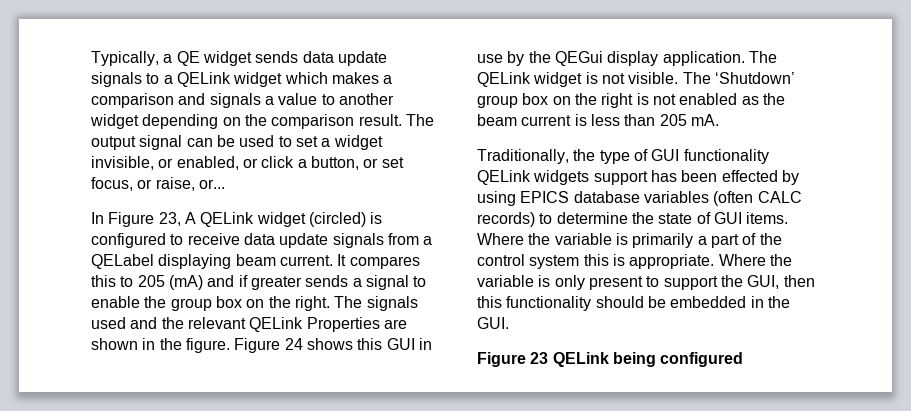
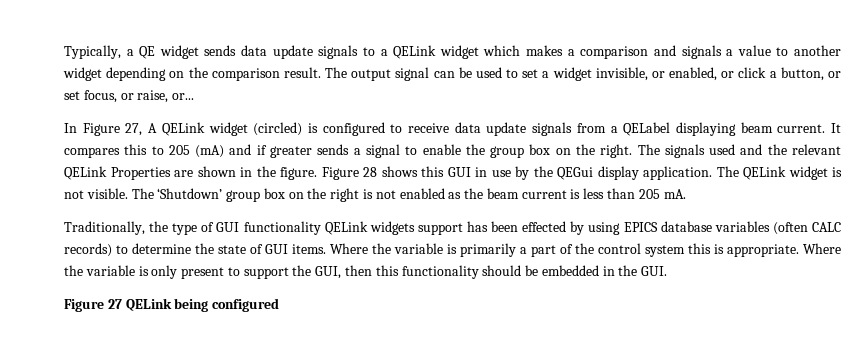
- In Figure 23, A QELink widget (circled) is configured to receive data update signals from a QELabel displaying beam current.
+ In Figure 27, A QELink widget (circled) is configured to receive data update signals from a QELabel displaying beam current.
- Figure 24 shows this GUI in use by the QEGui display application.
+ Figure 28 shows this GUI in use by the QEGui display application.
- Figure 23 QELink being configured
+ Figure 27 QELink being configured

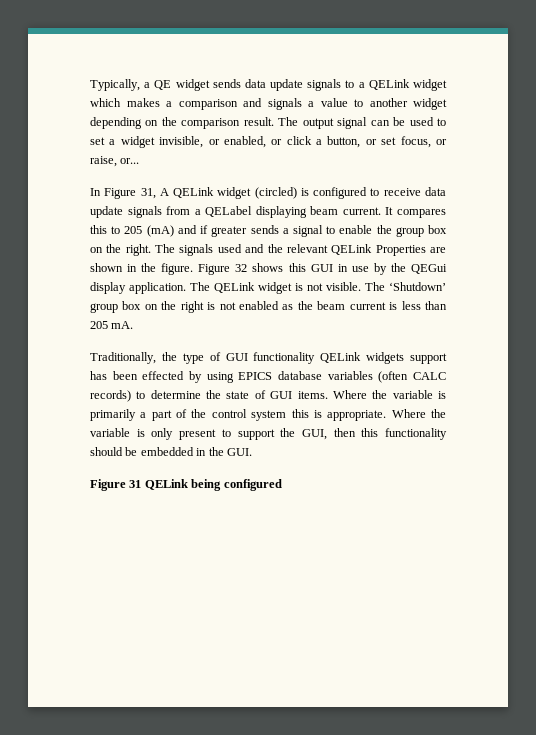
- In Figure 27, A QELink widget (circled) is configured to receive data update signals from a QELabel displaying beam current.
+ In Figure 31, A QELink widget (circled) is configured to receive data update signals from a QELabel displaying beam current.
- Figure 28 shows this GUI in use by the QEGui display application.
+ Figure 32 shows this GUI in use by the QEGui display application.
- Figure 27 QELink being configured
+ Figure 31 QELink being configured

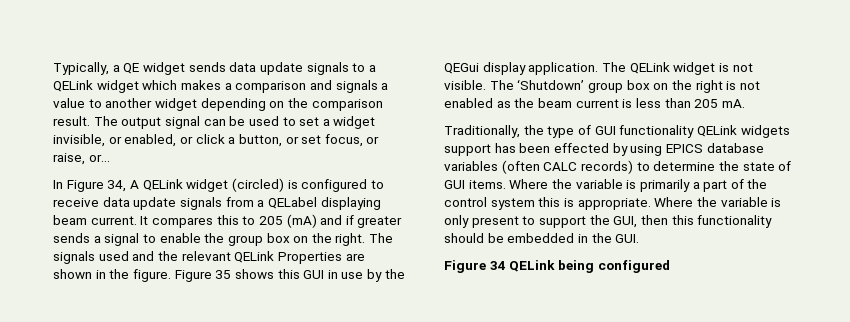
- In Figure 31, A QELink widget (circled) is configured to receive data update signals from a QELabel displaying beam current.
+ In Figure 34, A QELink widget (circled) is configured to receive data update signals from a QELabel displaying beam current.
- Figure 32 shows this GUI in use by the QEGui display application.
+ Figure 35 shows this GUI in use by the QEGui display application.
- Figure 31 QELink being configured
+ Figure 34 QELink being configured

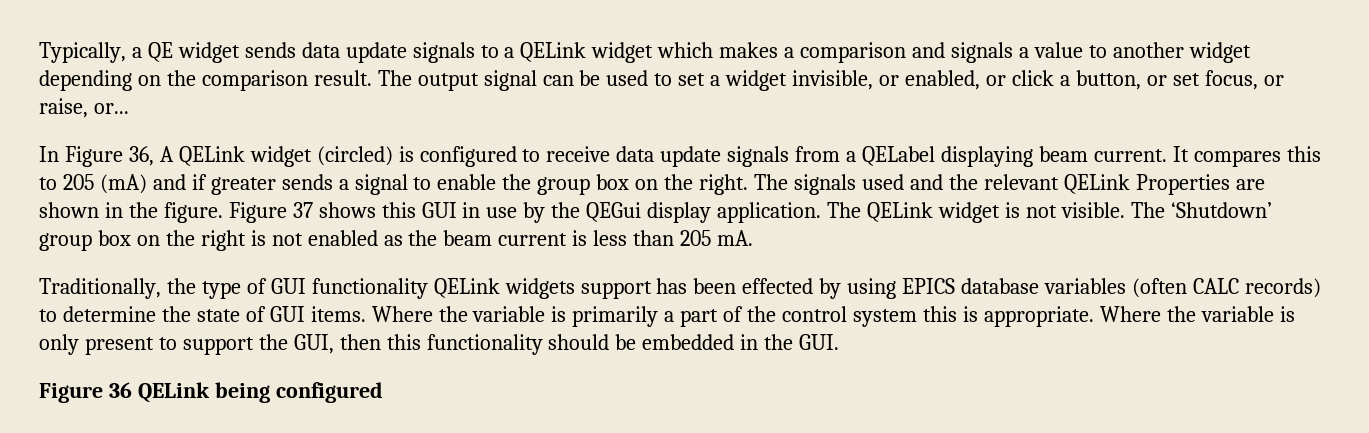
- In Figure 34, A QELink widget (circled) is configured to receive data update signals from a QELabel displaying beam current.
+ In Figure 36, A QELink widget (circled) is configured to receive data update signals from a QELabel displaying beam current.
- Figure 35 shows this GUI in use by the QEGui display application.
+ Figure 37 shows this GUI in use by the QEGui display application.
- Figure 34 QELink being configured
+ Figure 36 QELink being configured

